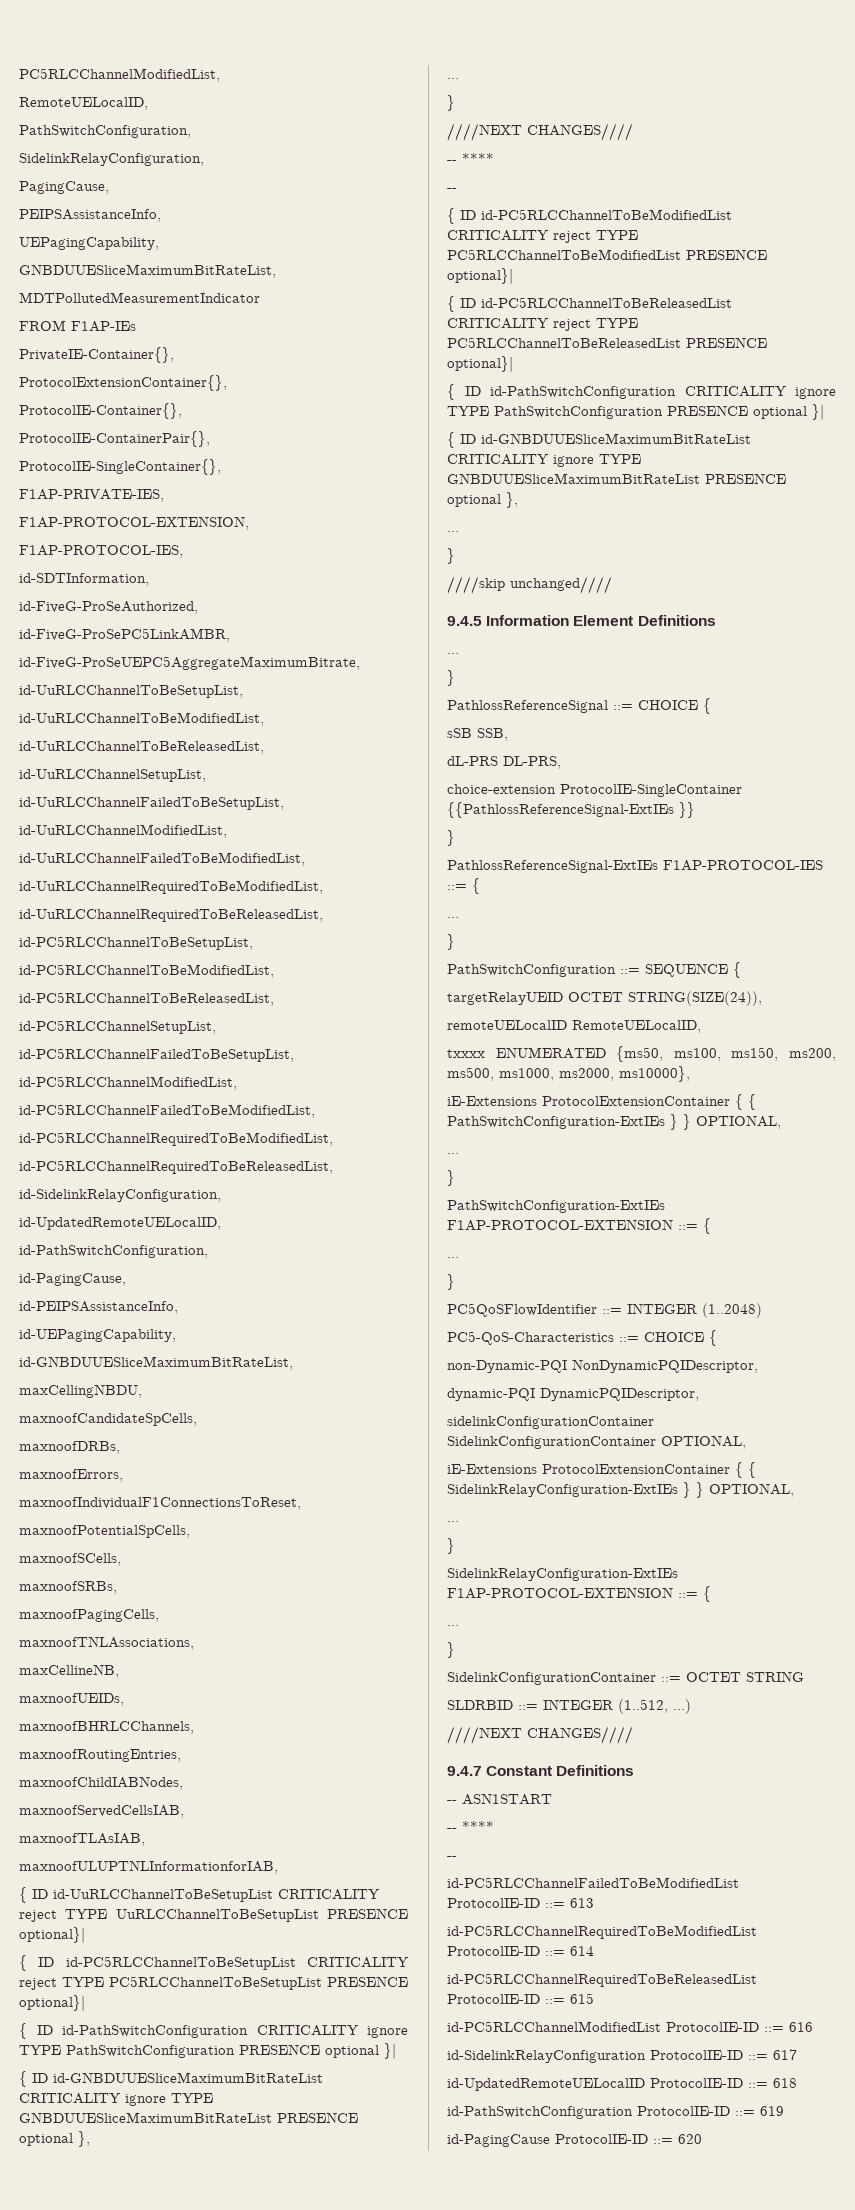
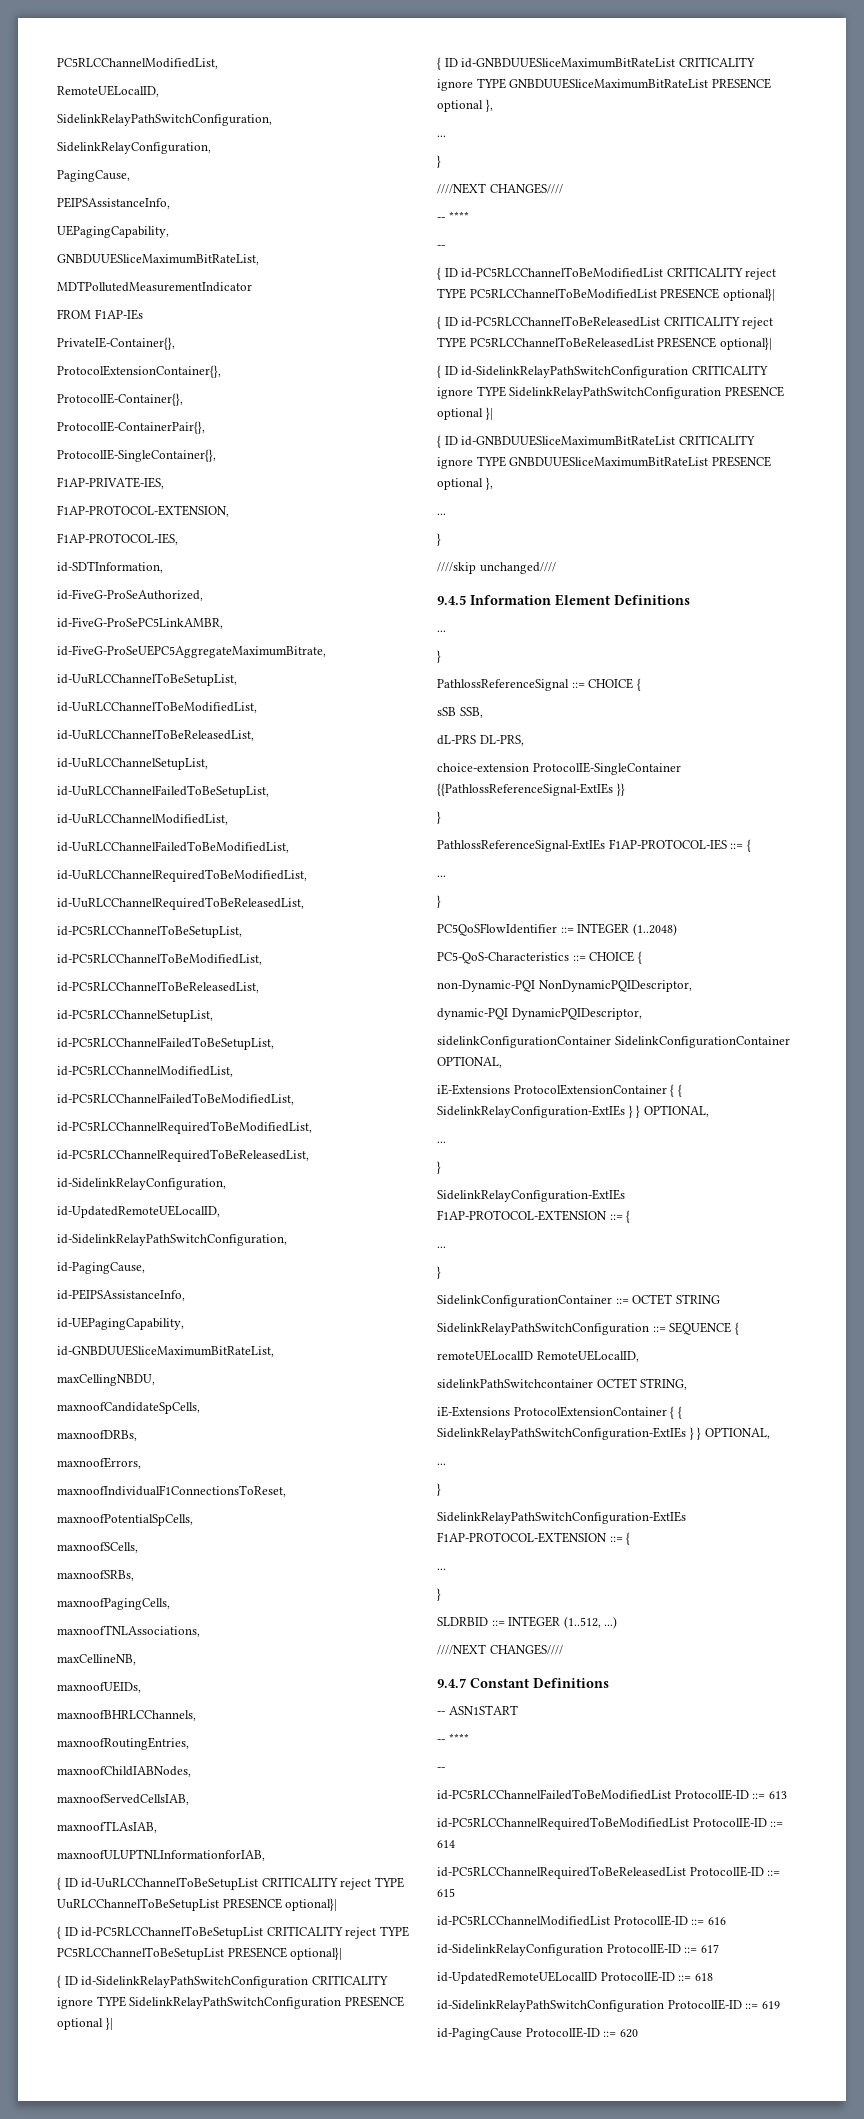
- PathSwitchConfiguration,
+ SidelinkRelayPathSwitchConfiguration,
- id-PathSwitchConfiguration,
+ id-SidelinkRelayPathSwitchConfiguration,
  { ID id-PC5RLCChannelToBeSetupList CRITICALITY reject TYPE PC5RLCChannelToBeSetupList PRESENCE optional}|
- { ID id-PathSwitchConfiguration CRITICALITY ignore TYPE PathSwitchConfiguration PRESENCE optional }|
+ { ID id-SidelinkRelayPathSwitchConfiguration CRITICALITY ignore TYPE SidelinkRelayPathSwitchConfiguration PRESENCE optional }|
  { ID id-PC5RLCChannelToBeReleasedList CRITICALITY reject TYPE PC5RLCChannelToBeReleasedList PRESENCE optional}|
- { ID id-PathSwitchConfiguration CRITICALITY ignore TYPE PathSwitchConfiguration PRESENCE optional }|
+ { ID id-SidelinkRelayPathSwitchConfiguration CRITICALITY ignore TYPE SidelinkRelayPathSwitchConfiguration PRESENCE optional }|
- PathSwitchConfiguration ::= SEQUENCE {
- targetRelayUEID OCTET STRING(SIZE(24)),
- remoteUELocalID RemoteUELocalID,
- txxxx ENUMERATED {ms50, ms100, ms150, ms200, ms500, ms1000, ms2000, ms10000},
- iE-Extensions ProtocolExtensionContainer { { PathSwitchConfiguration-ExtIEs } } OPTIONAL,
- ...
- }
- PathSwitchConfiguration-ExtIEs F1AP-PROTOCOL-EXTENSION ::= {
- ...
- }
+ SidelinkRelayPathSwitchConfiguration ::= SEQUENCE {
+ remoteUELocalID RemoteUELocalID,
+ sidelinkPathSwitchcontainer OCTET STRING,
+ iE-Extensions ProtocolExtensionContainer { { SidelinkRelayPathSwitchConfiguration-ExtIEs } } OPTIONAL,
+ ...
+ }
+ SidelinkRelayPathSwitchConfiguration-ExtIEs F1AP-PROTOCOL-EXTENSION ::= {
+ ...
+ }
- id-PathSwitchConfiguration ProtocolIE-ID ::= 619
+ id-SidelinkRelayPathSwitchConfiguration ProtocolIE-ID ::= 619

